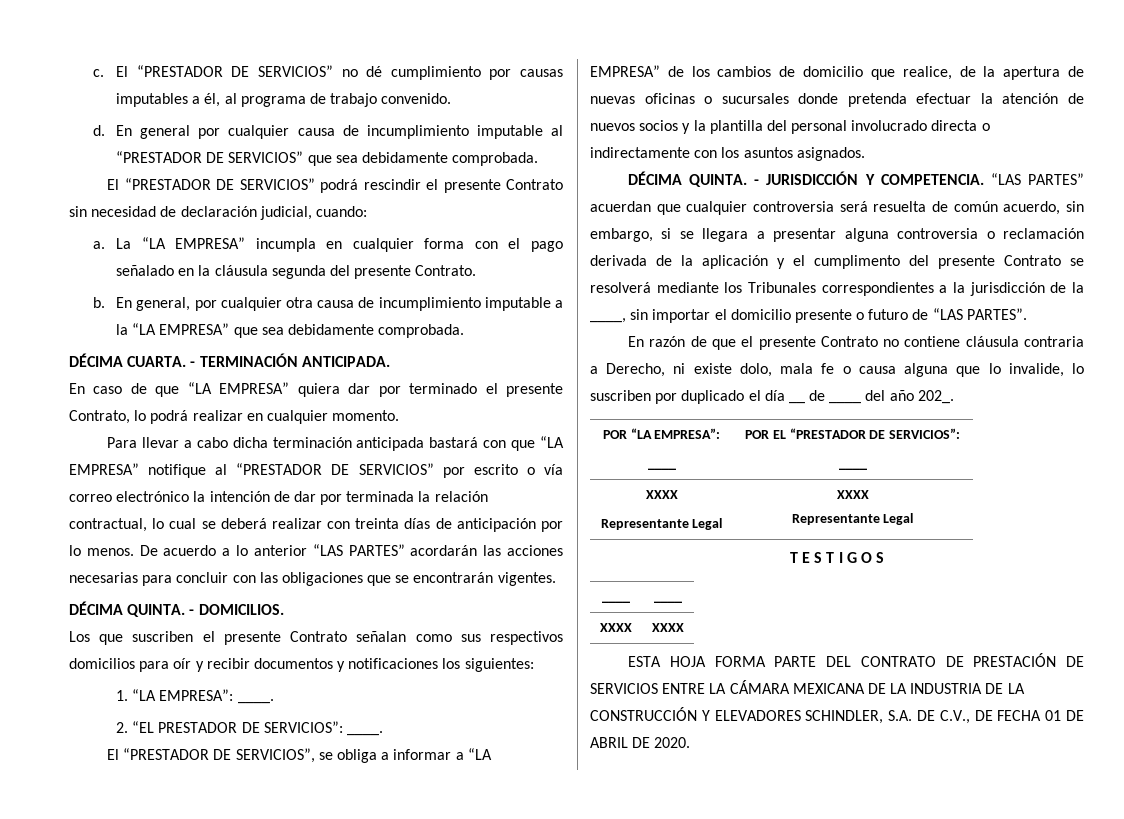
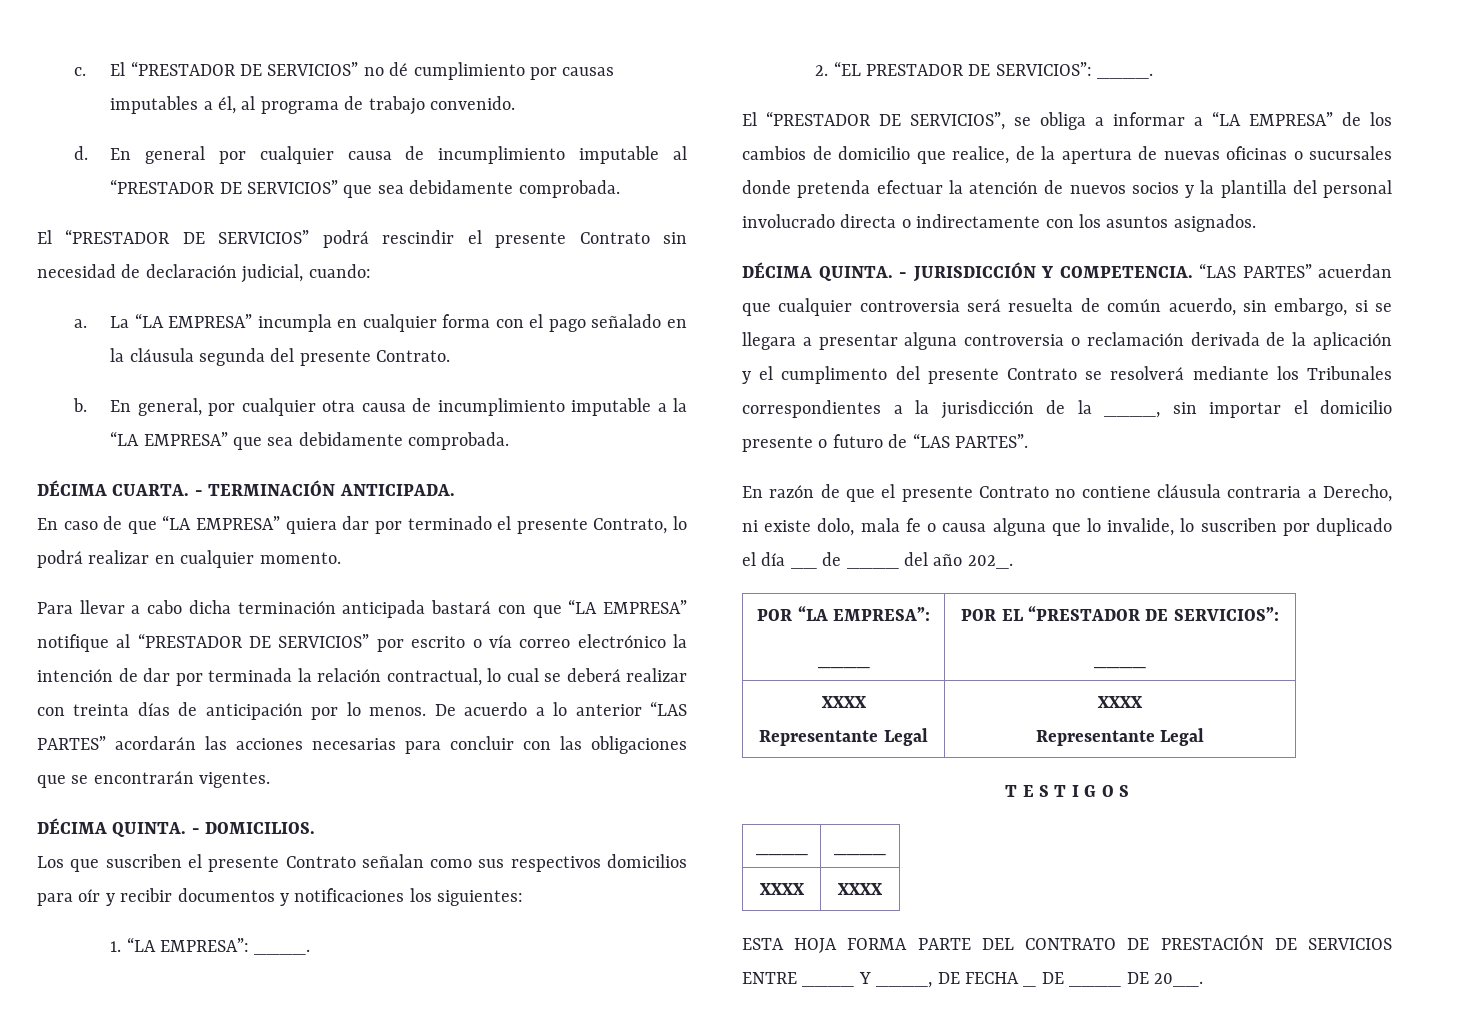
- ESTA HOJA FORMA PARTE DEL CONTRATO DE PRESTACIÓN DE SERVICIOS ENTRE LA CÁMARA MEXICANA DE LA INDUSTRIA DE LA CONSTRUCCIÓN Y ELEVADORES SCHINDLER, S.A. DE C.V., DE FECHA 01 DE ABRIL DE 2020.
+ ESTA HOJA FORMA PARTE DEL CONTRATO DE PRESTACIÓN DE SERVICIOS ENTRE ____ Y ____, DE FECHA _ DE ____ DE 20__.

